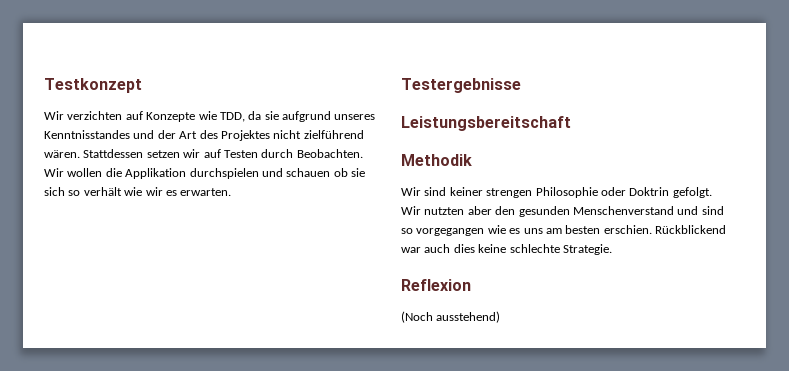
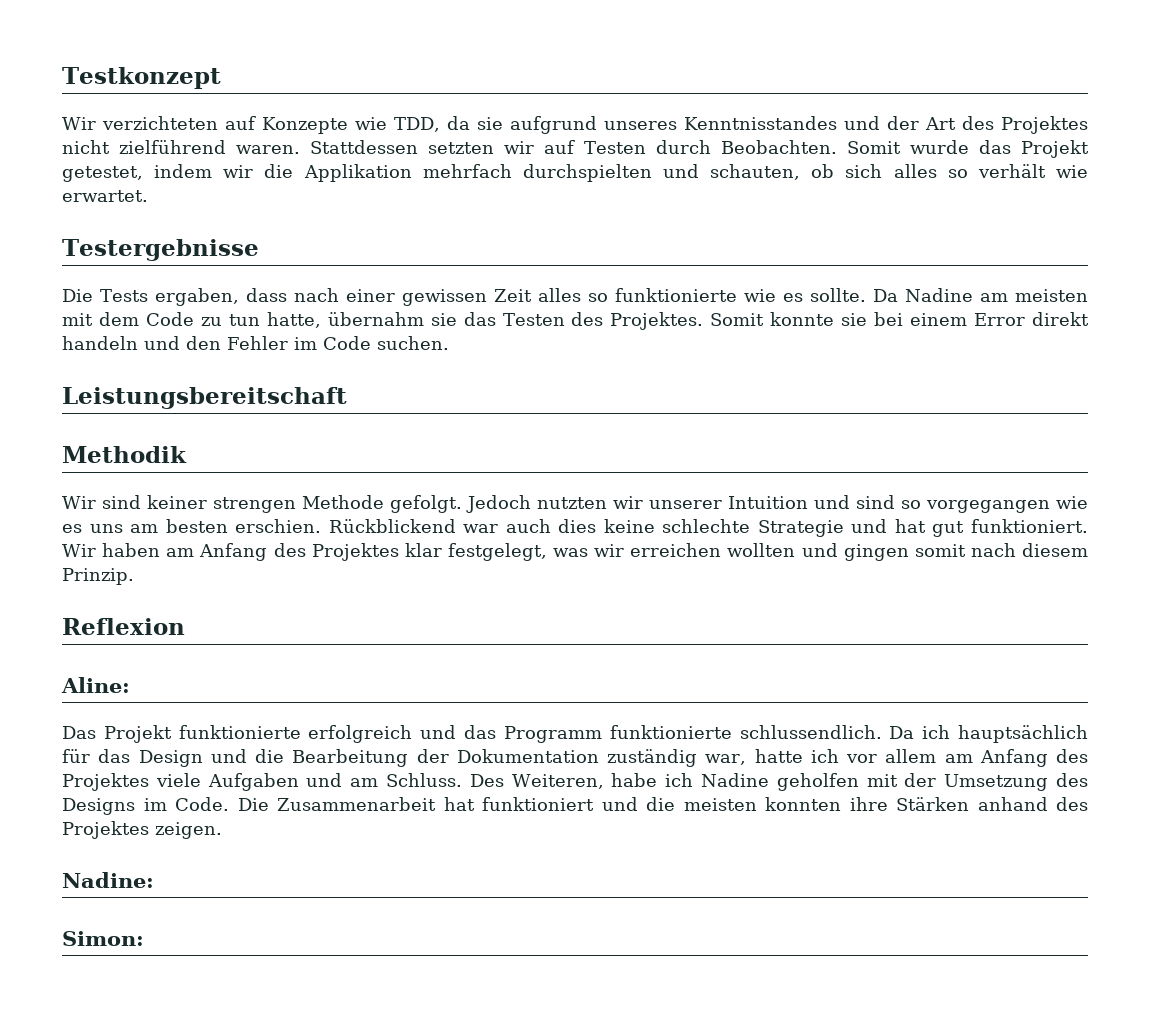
- Wir verzichten auf Konzepte wie TDD, da sie aufgrund unseres Kenntnisstandes und der Art des Projektes nicht zielführend wären. Stattdessen setzen wir auf Testen durch Beobachten.
+ Wir verzichteten auf Konzepte wie TDD, da sie aufgrund unseres Kenntnisstandes und der Art des Projektes nicht zielführend waren. Stattdessen setzten wir auf Testen durch Beobachten.
- Wir wollen die Applikation durchspielen und schauen ob sie sich so verhält wie wir es erwarten.
+ Somit wurde das Projekt getestet, indem wir die Applikation mehrfach durchspielten und schauten, ob sich alles so verhält wie erwartet.
  Testergebnisse
+ Die Tests ergaben, dass nach einer gewissen Zeit alles so funktionierte wie es sollte. Da Nadine am meisten mit dem Code zu tun hatte, übernahm sie das Testen des Projektes. Somit konnte sie bei einem Error direkt handeln und den Fehler im Code suchen.
- Wir sind keiner strengen Philosophie oder Doktrin gefolgt. Wir nutzten aber den gesunden Menschenverstand und sind so vorgegangen wie es uns am besten erschien.
+ Wir sind keiner strengen Methode gefolgt. Jedoch nutzten wir unserer Intuition und sind so vorgegangen wie es uns am besten erschien.
- Rückblickend war auch dies keine schlechte Strategie.
+ Rückblickend war auch dies keine schlechte Strategie und hat gut funktioniert. Wir haben am Anfang des Projektes klar festgelegt, was wir erreichen wollten und gingen somit nach diesem Prinzip.
  Reflexion
- (Noch ausstehend)
+ Aline:
+ Das Projekt funktionierte erfolgreich und das Programm funktionierte schlussendlich. Da ich hauptsächlich für das Design und die Bearbeitung der Dokumentation zuständig war, hatte ich vor allem am Anfang des Projektes viele Aufgaben und am Schluss. Des Weiteren, habe ich Nadine geholfen mit der Umsetzung des Designs im Code. Die Zusammenarbeit hat funktioniert und die meisten konnten ihre Stärken anhand des Projektes zeigen.
+ Nadine:
+ Simon:

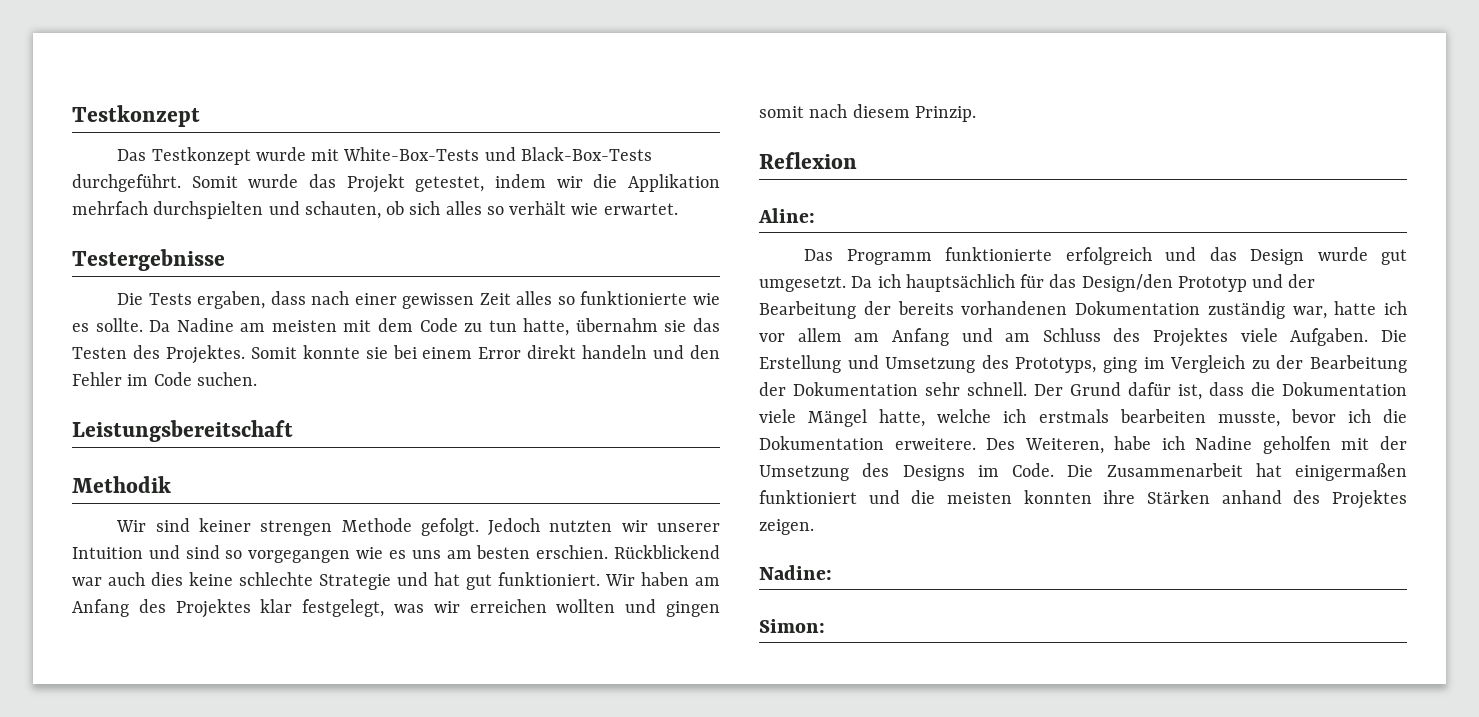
- Wir verzichteten auf Konzepte wie TDD, da sie aufgrund unseres Kenntnisstandes und der Art des Projektes nicht zielführend waren. Stattdessen setzten wir auf Testen durch Beobachten.
+ Das Testkonzept wurde mit White-Box-Tests und Black-Box-Tests durchgeführt.
- Das Projekt funktionierte erfolgreich und das Programm funktionierte schlussendlich.
+ Das Programm funktionierte erfolgreich und das Design wurde gut umgesetzt.
- Da ich hauptsächlich für das Design und die Bearbeitung der Dokumentation zuständig war, hatte ich vor allem am Anfang des Projektes viele Aufgaben und am Schluss.
+ Da ich hauptsächlich für das Design/den Prototyp und der Bearbeitung der bereits vorhandenen Dokumentation zuständig war, hatte ich vor allem am Anfang und am Schluss des Projektes viele Aufgaben. Die Erstellung und Umsetzung des Prototyps, ging im Vergleich zu der Bearbeitung der Dokumentation sehr schnell. Der Grund dafür ist, dass die Dokumentation viele Mängel hatte, welche ich erstmals bearbeiten musste, bevor ich die Dokumentation erweitere.
- Die Zusammenarbeit hat funktioniert und die meisten konnten ihre Stärken anhand des Projektes zeigen.
+ Die Zusammenarbeit hat einigermaßen funktioniert und die meisten konnten ihre Stärken anhand des Projektes zeigen.

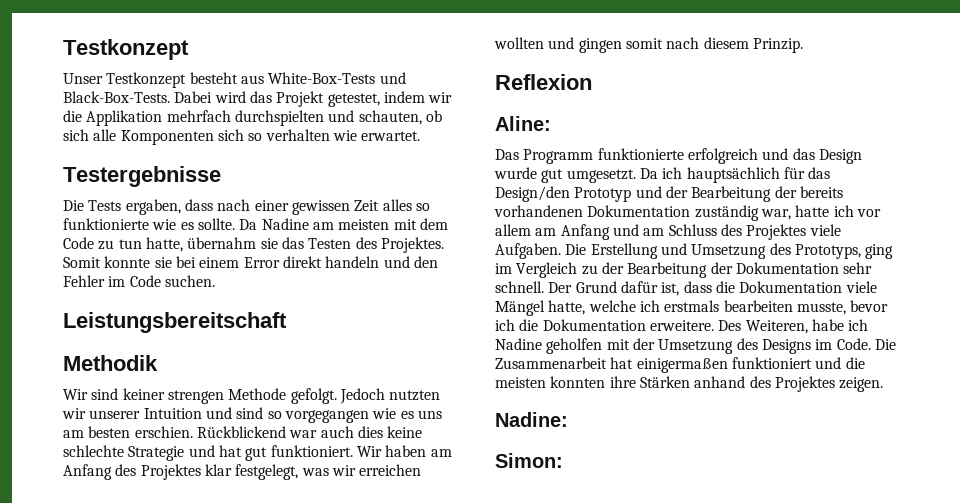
- Das Testkonzept wurde mit White-Box-Tests und Black-Box-Tests durchgeführt. Somit wurde das Projekt getestet, indem wir die Applikation mehrfach durchspielten und schauten, ob sich alles so verhält wie erwartet.
+ Unser Testkonzept besteht aus White-Box-Tests und Black-Box-Tests. Dabei wird das Projekt getestet, indem wir die Applikation mehrfach durchspielten und schauten, ob sich alle Komponenten sich so verhalten wie erwartet.

